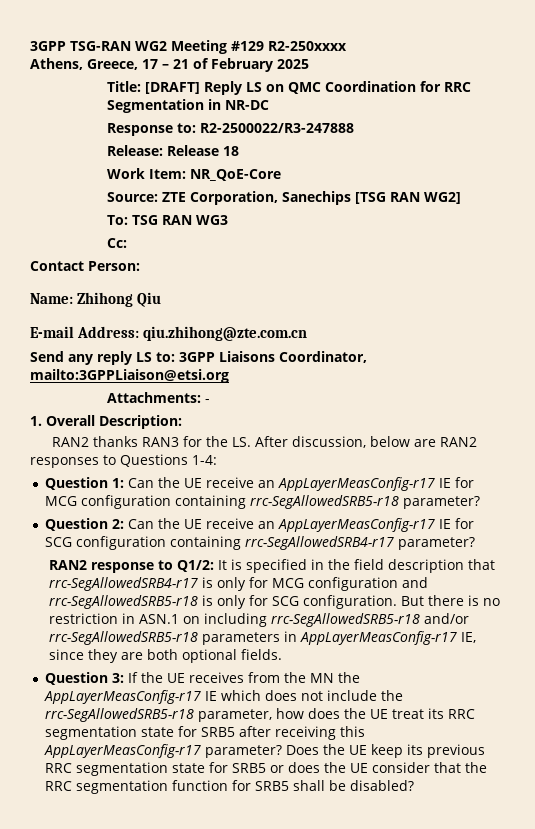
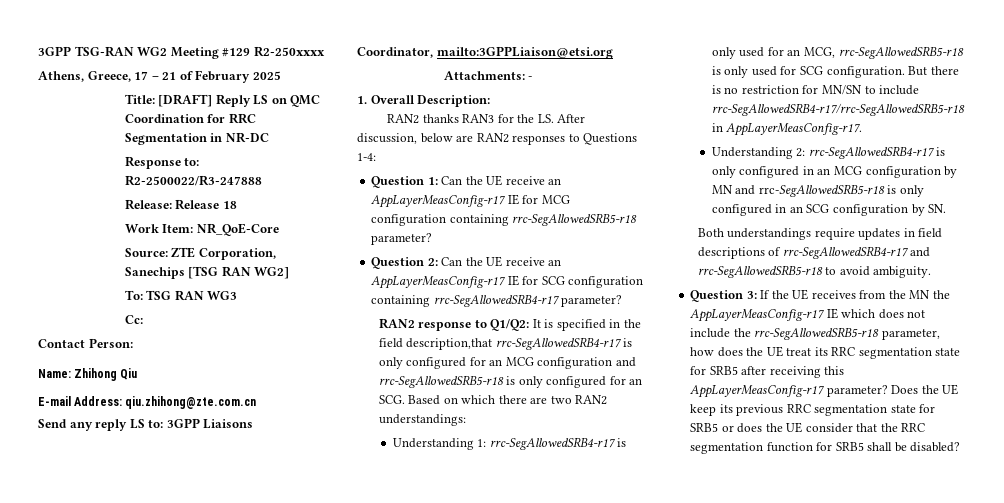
- RAN2 response to Q1/2: It is specified in the field description that rrc-SegAllowedSRB4-r17 is only for MCG configuration and rrc-SegAllowedSRB5-r18 is only for SCG configuration.
+ RAN2 response to Q1/Q2: It is specified in the field description,that rrc-SegAllowedSRB4-r17 is only configured for an MCG configuration and rrc-SegAllowedSRB5-r18 is only configured for an SCG. Based on which there are two RAN2 understandings:
+ Understanding 1: rrc-SegAllowedSRB4-r17 is only used for an MCG, rrc-SegAllowedSRB5-r18 is only used for SCG configuration.
- But there is no restriction in ASN.1 on including rrc-SegAllowedSRB5-r18 and/or rrc-SegAllowedSRB5-r18 parameters in AppLayerMeasConfig-r17 IE, since they are both optional fields.
+ But there is no restriction for MN/SN to include rrc-SegAllowedSRB4-r17/rrc-SegAllowedSRB5-r18 in AppLayerMeasConfig-r17.
+ Understanding 2: rrc-SegAllowedSRB4-r17 is only configured in an MCG configuration by MN and rrc-SegAllowedSRB5-r18 is only configured in an SCG configuration by SN.
+ Both understandings require updates in field descriptions of rrc-SegAllowedSRB4-r17 and rrc-SegAllowedSRB5-r18 to avoid ambiguity.

